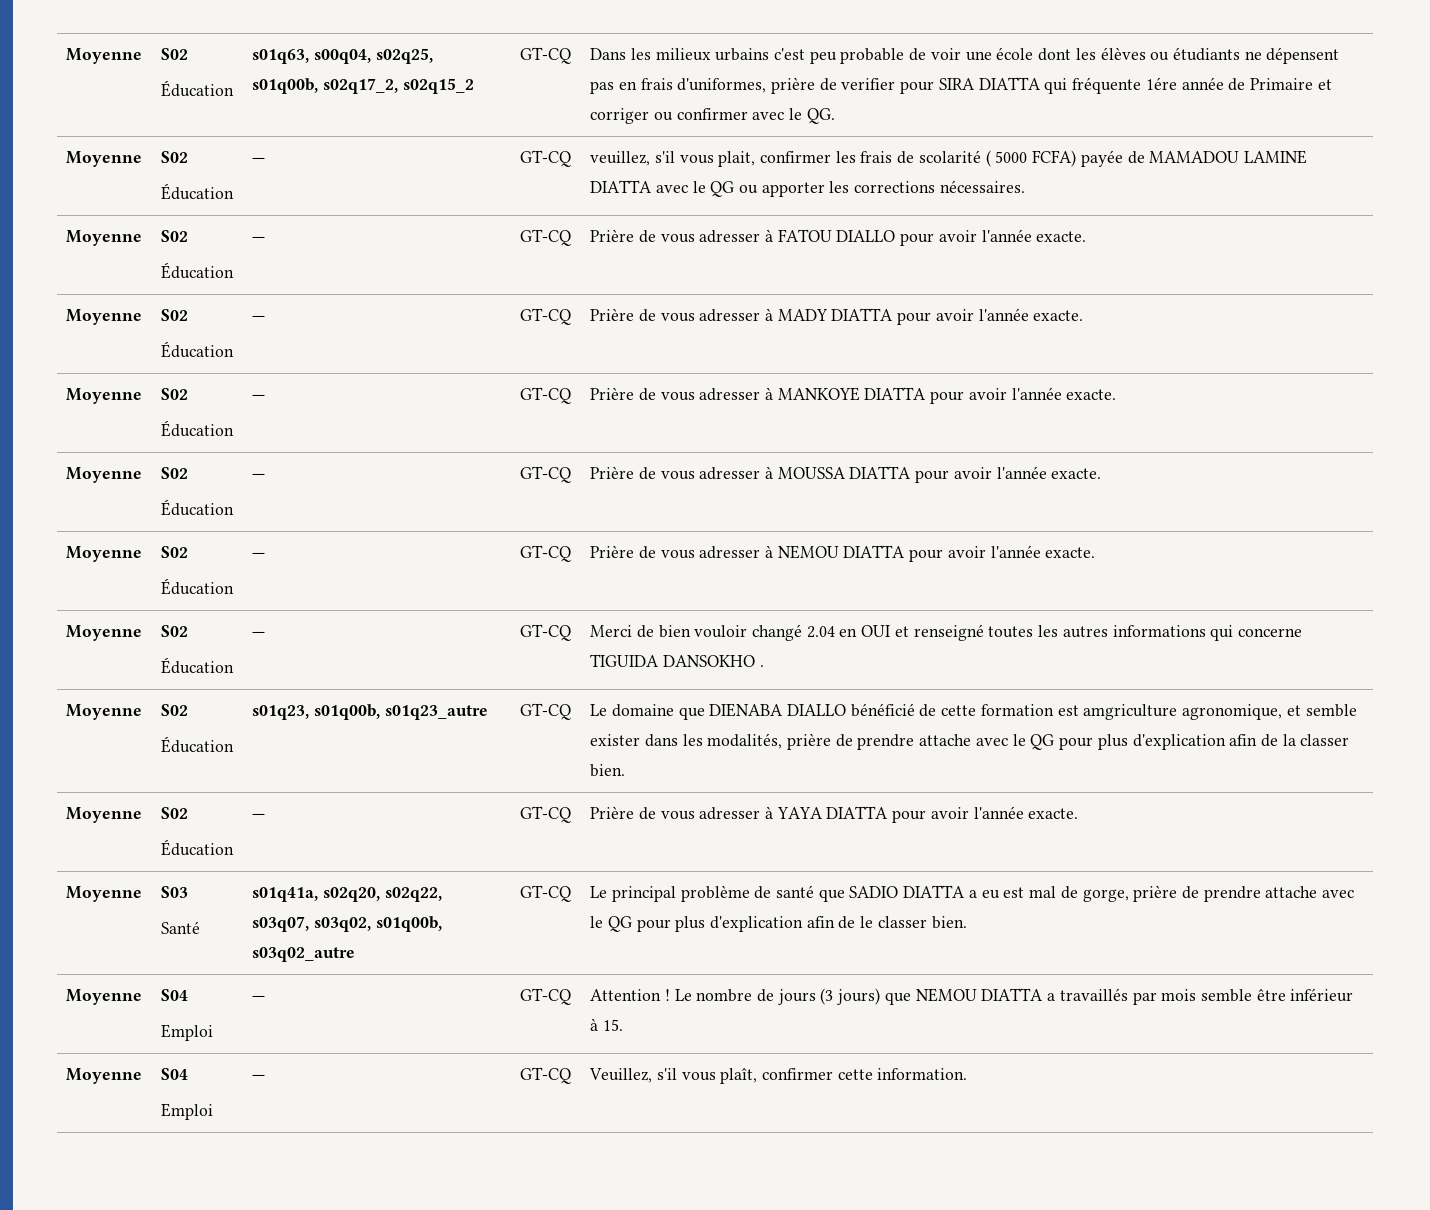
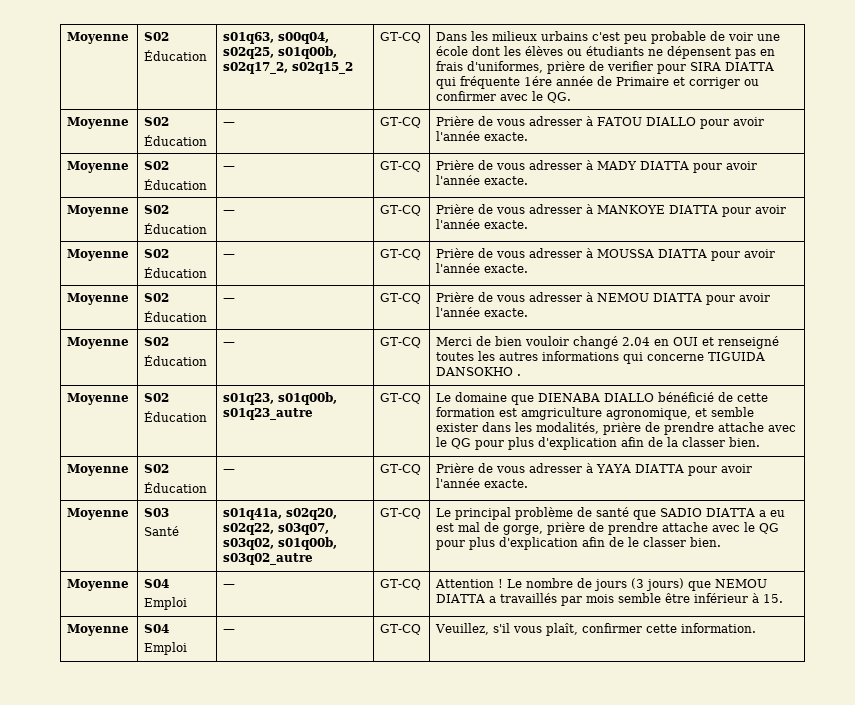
  Dans les milieux urbains c'est peu probable de voir une école dont les élèves ou étudiants ne dépensent pas en frais d'uniformes, prière de verifier pour SIRA DIATTA qui fréquente 1ére année de Primaire et corriger ou confirmer avec le QG.
- Moyenne | S02
- Éducation | — | GT-CQ | veuillez, s'il vous plait, confirmer les frais de scolarité ( 5000 FCFA) payée de MAMADOU LAMINE DIATTA avec le QG ou apporter les corrections nécessaires.

